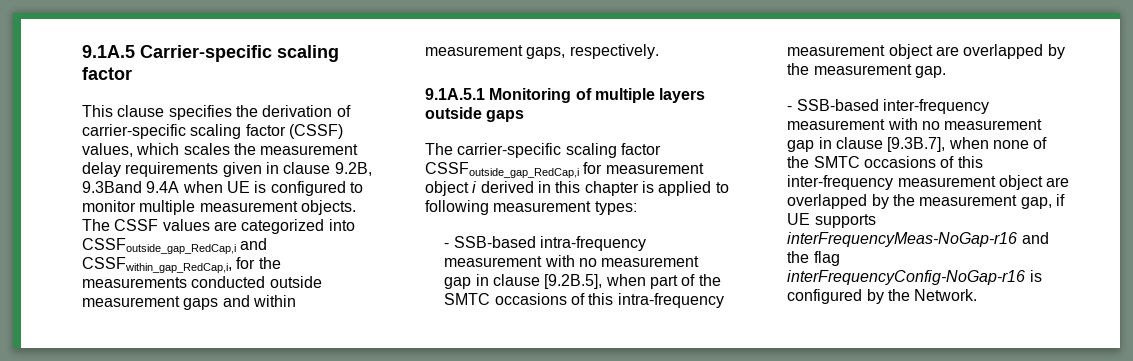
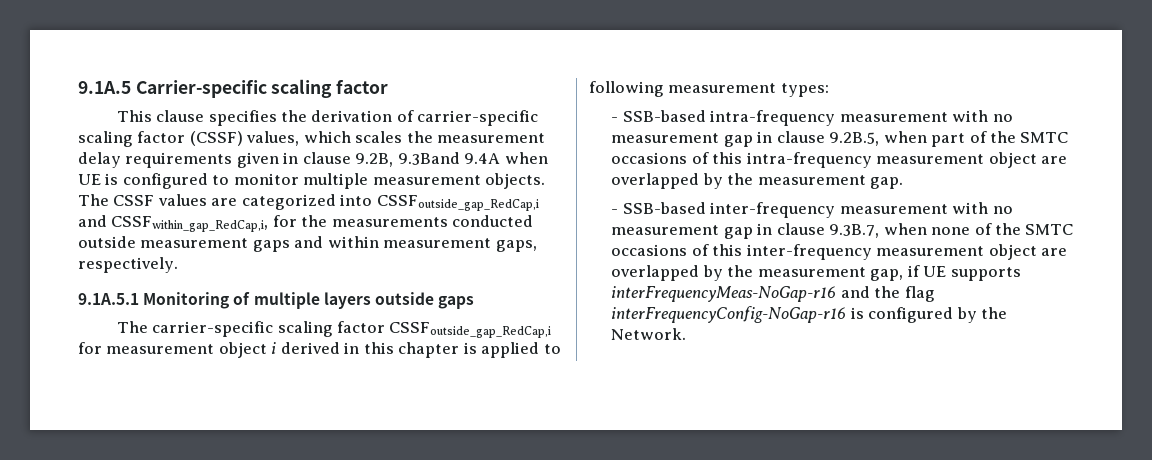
- - SSB-based intra-frequency measurement with no measurement gap in clause [9.2B.5], when part of the SMTC occasions of this intra-frequency measurement object are overlapped by the measurement gap.
+ - SSB-based intra-frequency measurement with no measurement gap in clause 9.2B.5, when part of the SMTC occasions of this intra-frequency measurement object are overlapped by the measurement gap.
- - SSB-based inter-frequency measurement with no measurement gap in clause [9.3B.7], when none of the SMTC occasions of this inter-frequency measurement object are overlapped by the measurement gap, if UE supports interFrequencyMeas-NoGap-r16 and the flag interFrequencyConfig-NoGap-r16 is configured by the Network.
+ - SSB-based inter-frequency measurement with no measurement gap in clause 9.3B.7, when none of the SMTC occasions of this inter-frequency measurement object are overlapped by the measurement gap, if UE supports interFrequencyMeas-NoGap-r16 and the flag interFrequencyConfig-NoGap-r16 is configured by the Network.

